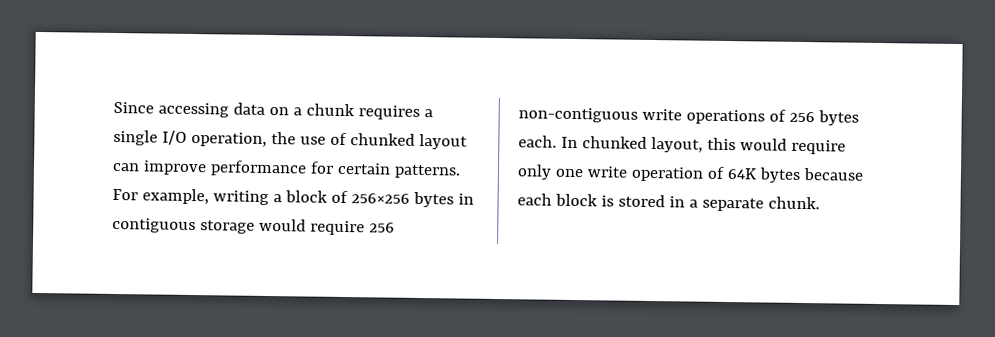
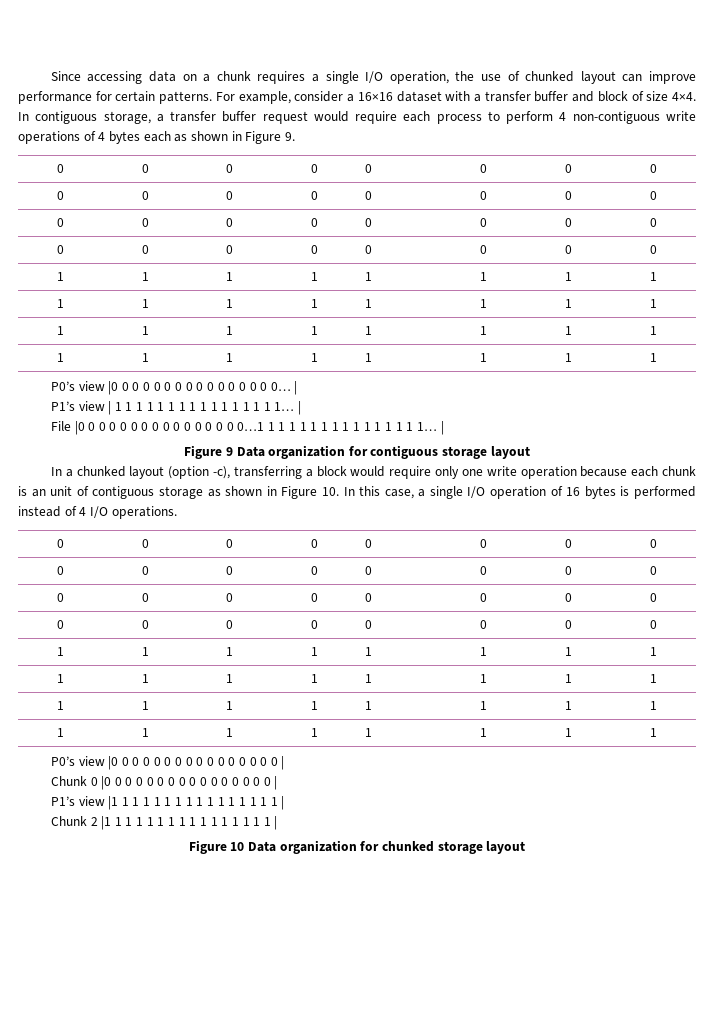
- For example, writing a block of 256×256 bytes in contiguous storage would require 256 non-contiguous write operations of 256 bytes each. In chunked layout, this would require only one write operation of 64K bytes because each block is stored in a separate chunk.
+ For example, consider a 16×16 dataset with a transfer buffer and block of size 4×4. In contiguous storage, a transfer buffer request would require each process to perform 4 non-contiguous write operations of 4 bytes each as shown in Figure 9.
+ 0 | 0 | 0 | 0 | 0 | 0 | 0 | 0
+ 0 | 0 | 0 | 0 | 0 | 0 | 0 | 0
+ 0 | 0 | 0 | 0 | 0 | 0 | 0 | 0
+ 0 | 0 | 0 | 0 | 0 | 0 | 0 | 0
+ 1 | 1 | 1 | 1 | 1 | 1 | 1 | 1
+ 1 | 1 | 1 | 1 | 1 | 1 | 1 | 1
+ 1 | 1 | 1 | 1 | 1 | 1 | 1 | 1
+ 1 | 1 | 1 | 1 | 1 | 1 | 1 | 1
+ P0’s view |0 0 0 0 0 0 0 0 0 0 0 0 0 0 0 0… |
+ P1’s view | 1 1 1 1 1 1 1 1 1 1 1 1 1 1 1 1… |
+ File |0 0 0 0 0 0 0 0 0 0 0 0 0 0 0 0…1 1 1 1 1 1 1 1 1 1 1 1 1 1 1 1… |
+ Figure 9 Data organization for contiguous storage layout
+ In a chunked layout (option -c), transferring a block would require only one write operation because each chunk is an unit of contiguous storage as shown in Figure 10. In this case, a single I/O operation of 16 bytes is performed instead of 4 I/O operations.
+ 0 | 0 | 0 | 0 | 0 | 0 | 0 | 0
+ 0 | 0 | 0 | 0 | 0 | 0 | 0 | 0
+ 0 | 0 | 0 | 0 | 0 | 0 | 0 | 0
+ 0 | 0 | 0 | 0 | 0 | 0 | 0 | 0
+ 1 | 1 | 1 | 1 | 1 | 1 | 1 | 1
+ 1 | 1 | 1 | 1 | 1 | 1 | 1 | 1
+ 1 | 1 | 1 | 1 | 1 | 1 | 1 | 1
+ 1 | 1 | 1 | 1 | 1 | 1 | 1 | 1
+ P0’s view |0 0 0 0 0 0 0 0 0 0 0 0 0 0 0 0 |
+ Chunk 0 |0 0 0 0 0 0 0 0 0 0 0 0 0 0 0 0 |
+ P1’s view |1 1 1 1 1 1 1 1 1 1 1 1 1 1 1 1 |
+ Chunk 2 |1 1 1 1 1 1 1 1 1 1 1 1 1 1 1 1 |
+ Figure 10 Data organization for chunked storage layout

